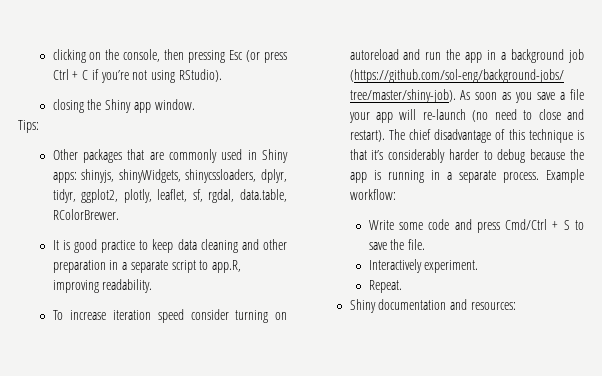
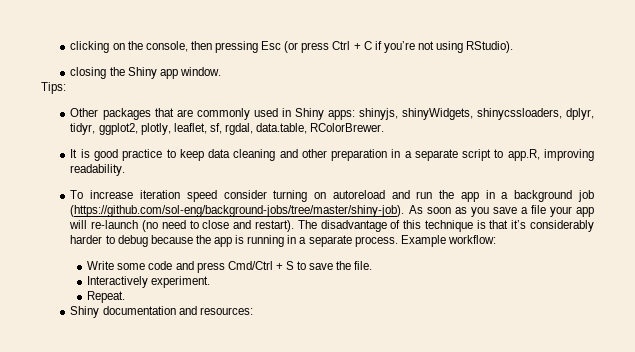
- The chief disadvantage of this technique is that it’s considerably harder to debug because the app is running in a separate process.
+ The disadvantage of this technique is that it’s considerably harder to debug because the app is running in a separate process.

